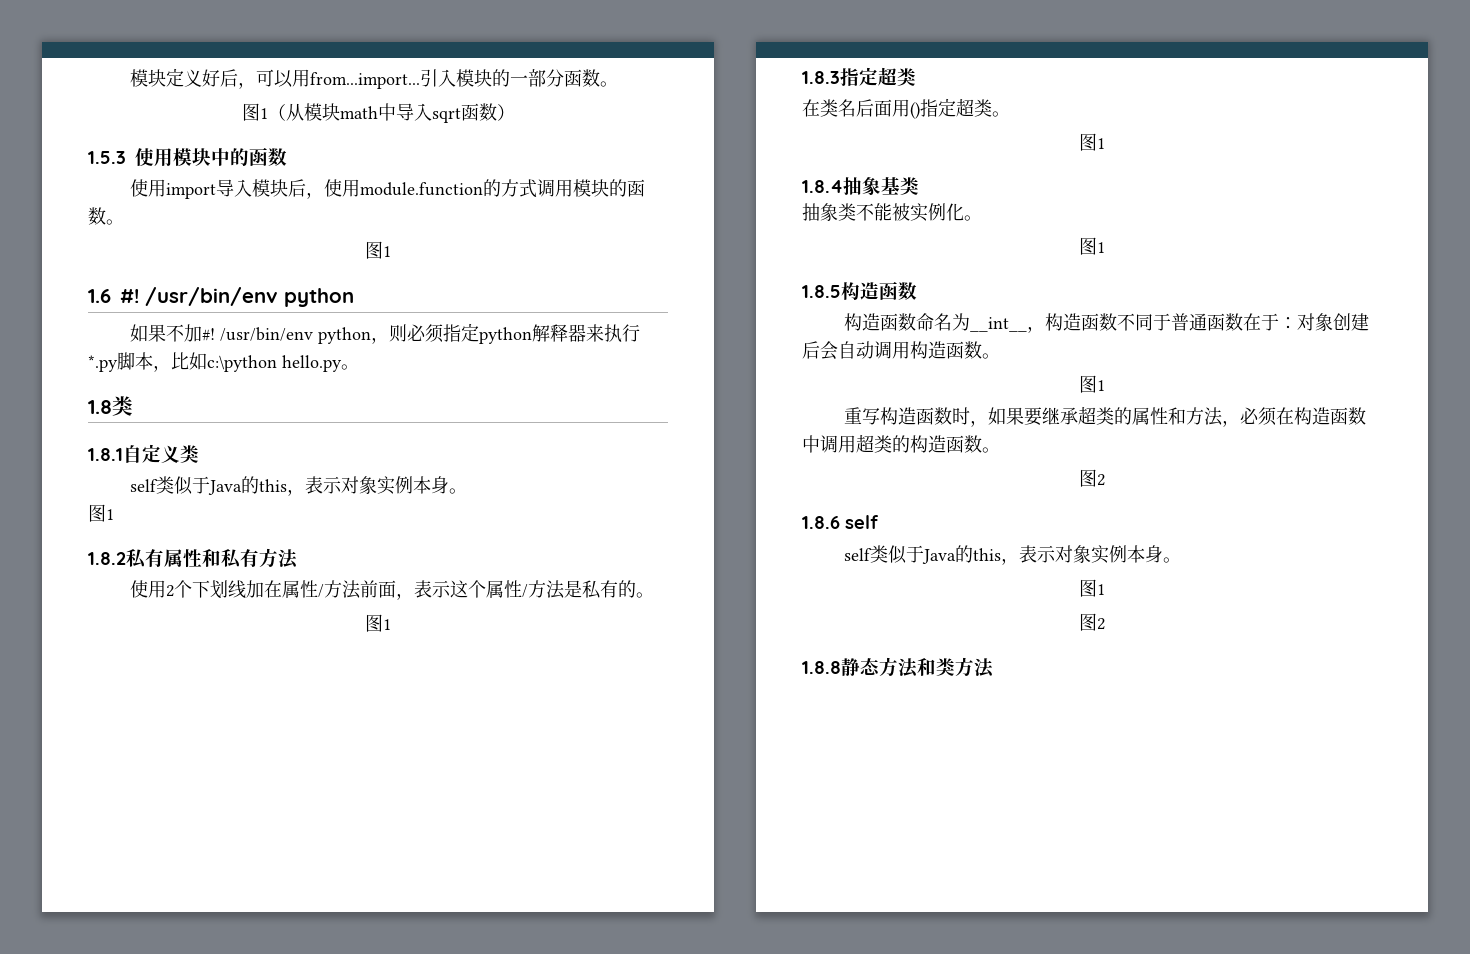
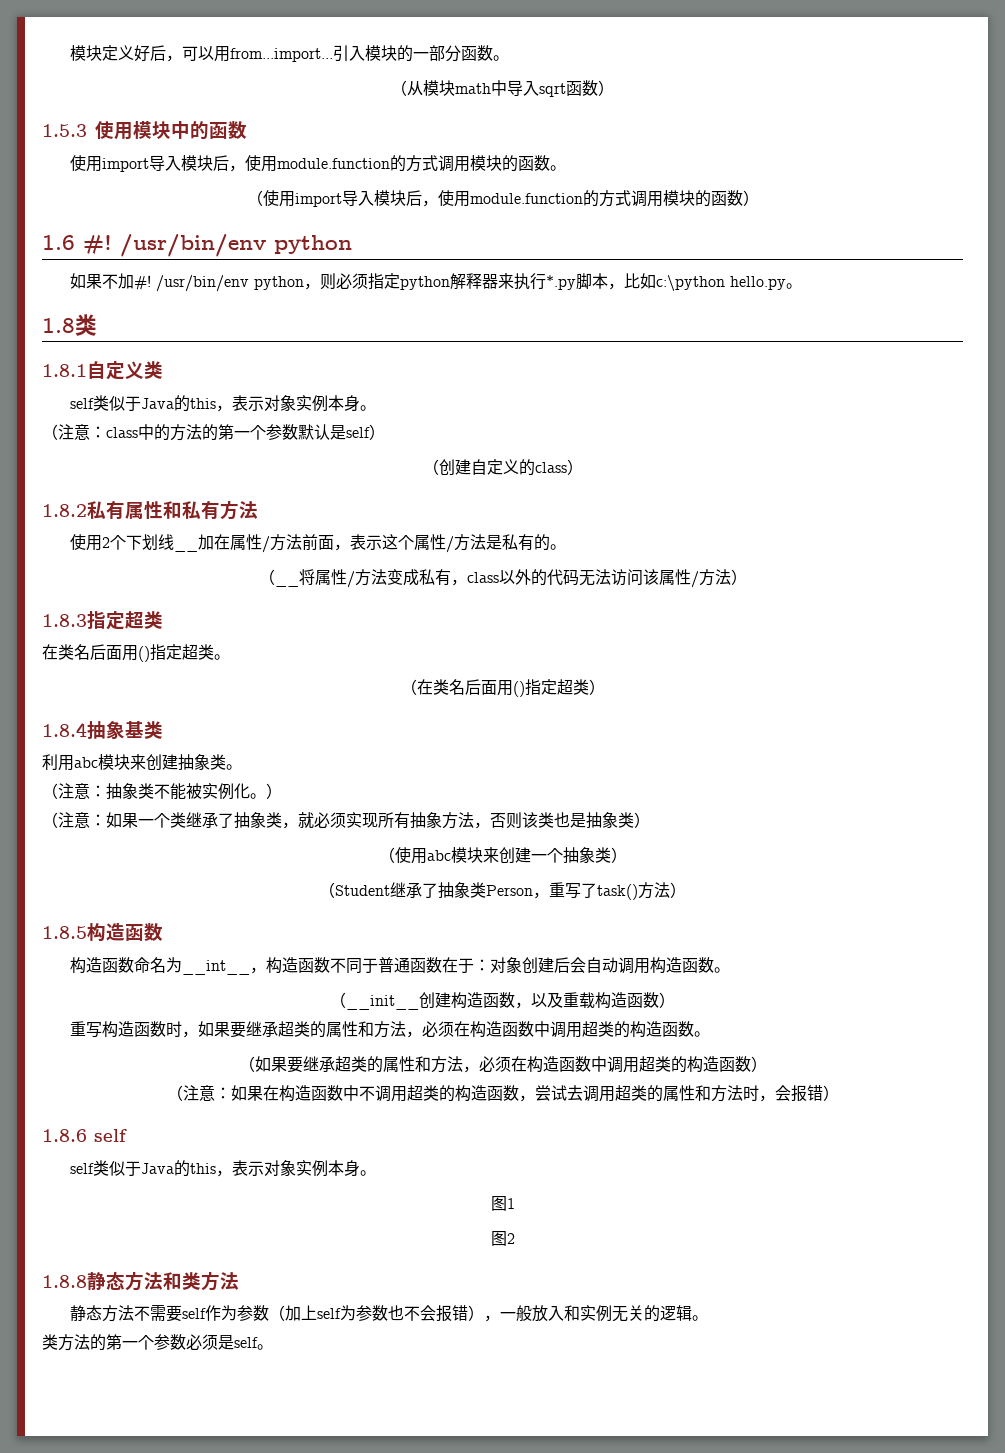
- 图1（从模块math中导入sqrt函数）
+ （从模块math中导入sqrt函数）
  使用import导入模块后，使用module.function的方式调用模块的函数。
- 图1
+ （使用import导入模块后，使用module.function的方式调用模块的函数）
  1.8.1自定义类
  self类似于Java的this，表示对象实例本身。
- 图1
+ （注意：class中的方法的第一个参数默认是self）
+ （创建自定义的class）
- 使用2个下划线加在属性/方法前面，表示这个属性/方法是私有的。
- 图1
+ 使用2个下划线__加在属性/方法前面，表示这个属性/方法是私有的。
+ （__将属性/方法变成私有，class以外的代码无法访问该属性/方法）
  在类名后面用()指定超类。
- 图1
+ （在类名后面用()指定超类）
  1.8.4抽象基类
- 抽象类不能被实例化。
- 图1
+ 利用abc模块来创建抽象类。
+ （注意：抽象类不能被实例化。）
+ （注意：如果一个类继承了抽象类，就必须实现所有抽象方法，否则该类也是抽象类）
+ （使用abc模块来创建一个抽象类）
+ （Student继承了抽象类Person，重写了task()方法）
  构造函数命名为__int__，构造函数不同于普通函数在于：对象创建后会自动调用构造函数。
- 图1
+ （__init__创建构造函数，以及重载构造函数）
  重写构造函数时，如果要继承超类的属性和方法，必须在构造函数中调用超类的构造函数。
- 图2
+ （如果要继承超类的属性和方法，必须在构造函数中调用超类的构造函数）
+ （注意：如果在构造函数中不调用超类的构造函数，尝试去调用超类的属性和方法时，会报错）
+ 静态方法不需要self作为参数（加上self为参数也不会报错），一般放入和实例无关的逻辑。
+ 类方法的第一个参数必须是self。

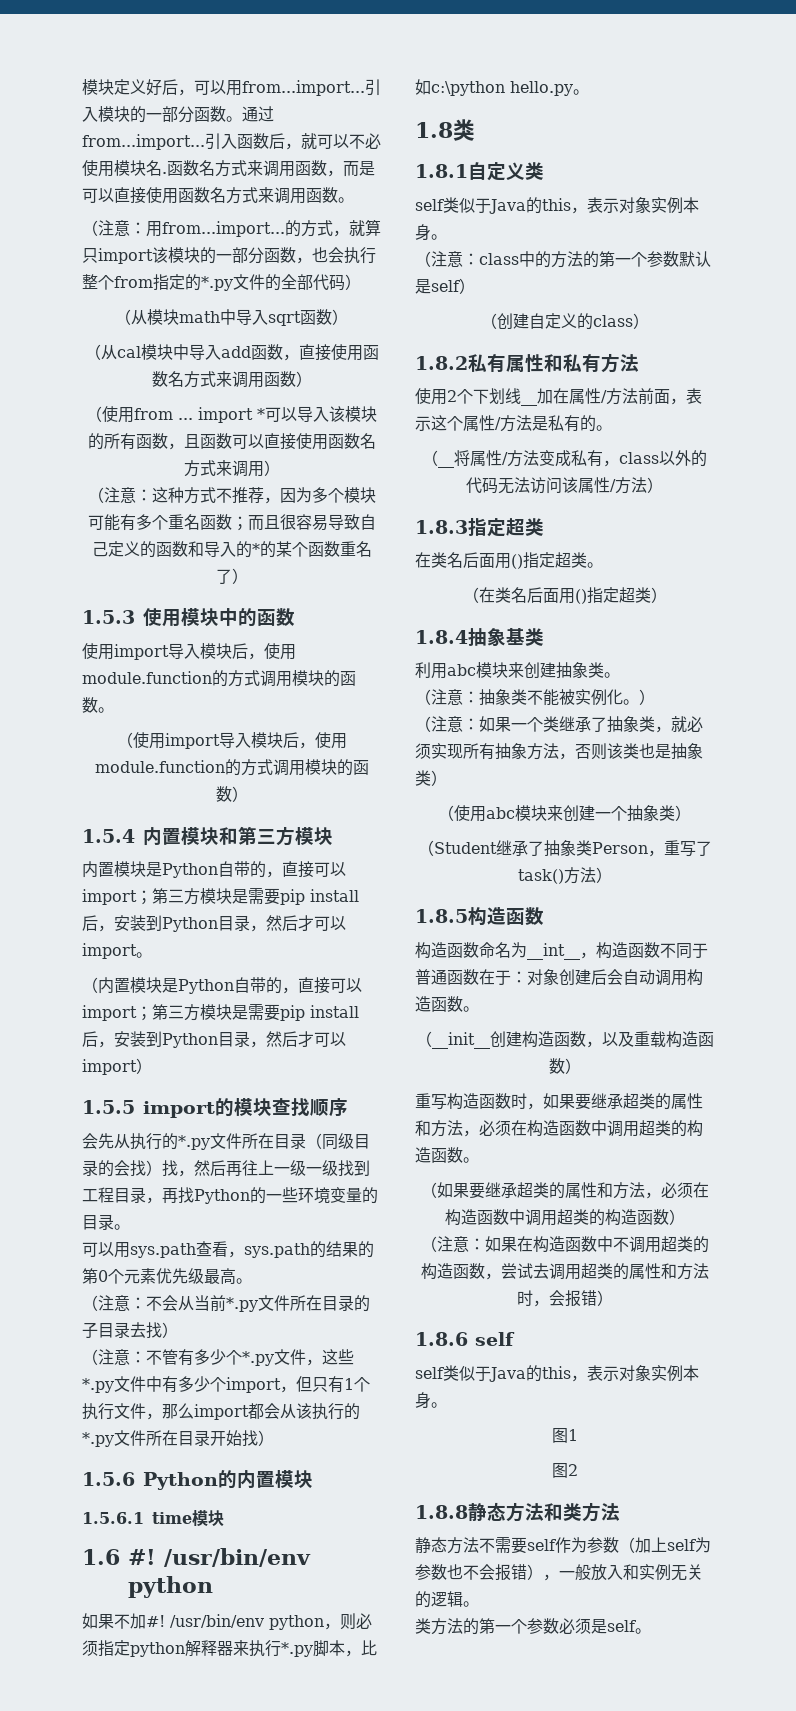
+ 通过from...import...引入函数后，就可以不必使用模块名.函数名方式来调用函数，而是可以直接使用函数名方式来调用函数。
+ （注意：用from...import...的方式，就算只import该模块的一部分函数，也会执行整个from指定的*.py文件的全部代码）
+ （从cal模块中导入add函数，直接使用函数名方式来调用函数）
+ （使用from ... import *可以导入该模块的所有函数，且函数可以直接使用函数名方式来调用）
+ （注意：这种方式不推荐，因为多个模块可能有多个重名函数；而且很容易导致自己定义的函数和导入的*的某个函数重名了）
+ 1.5.4内置模块和第三方模块
+ 内置模块是Python自带的，直接可以import；第三方模块是需要pip install后，安装到Python目录，然后才可以import。
+ （内置模块是Python自带的，直接可以import；第三方模块是需要pip install后，安装到Python目录，然后才可以import）
+ 1.5.5 import的模块查找顺序
+ 会先从执行的*.py文件所在目录（同级目录的会找）找，然后再往上一级一级找到工程目录，再找Python的一些环境变量的目录。
+ 可以用sys.path查看，sys.path的结果的第0个元素优先级最高。
+ （注意：不会从当前*.py文件所在目录的子目录去找）
+ （注意：不管有多少个*.py文件，这些*.py文件中有多少个import，但只有1个执行文件，那么import都会从该执行的*.py文件所在目录开始找）
+ 1.5.6 Python的内置模块
+ 1.5.6.1 time模块

